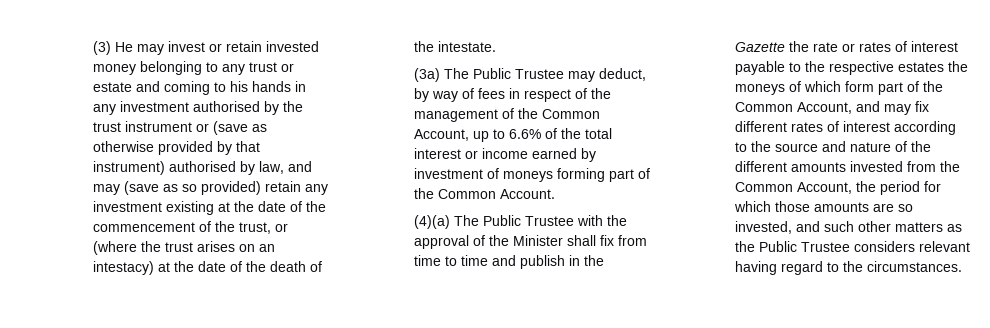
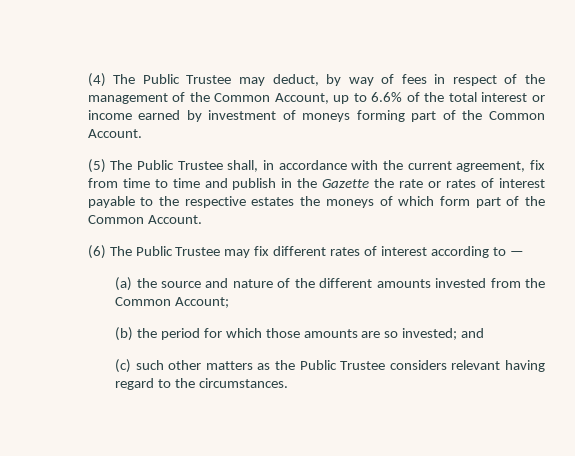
- (3) He may invest or retain invested money belonging to any trust or estate and coming to his hands in any investment authorised by the trust instrument or (save as otherwise provided by that instrument) authorised by law, and may (save as so provided) retain any investment existing at the date of the commencement of the trust, or (where the trust arises on an intestacy) at the date of the death of the intestate.
- (3a) The Public Trustee may deduct, by way of fees in respect of the management of the Common Account, up to 6.6% of the total interest or income earned by investment of moneys forming part of the Common Account.
+ (4) The Public Trustee may deduct, by way of fees in respect of the management of the Common Account, up to 6.6% of the total interest or income earned by investment of moneys forming part of the Common Account.
- (4)(a) The Public Trustee with the approval of the Minister shall fix from time to time and publish in the Gazette the rate or rates of interest payable to the respective estates the moneys of which form part of the Common Account, and may fix different rates of interest according to the source and nature of the different amounts invested from the Common Account, the period for which those amounts are so invested, and such other matters as the Public Trustee considers relevant having regard to the circumstances.
+ (5) The Public Trustee shall, in accordance with the current agreement, fix from time to time and publish in the Gazette the rate or rates of interest payable to the respective estates the moneys of which form part of the Common Account.
+ (6) The Public Trustee may fix different rates of interest according to —
+ (a) the source and nature of the different amounts invested from the Common Account;
+ (b) the period for which those amounts are so invested; and
+ (c) such other matters as the Public Trustee considers relevant having regard to the circumstances.

